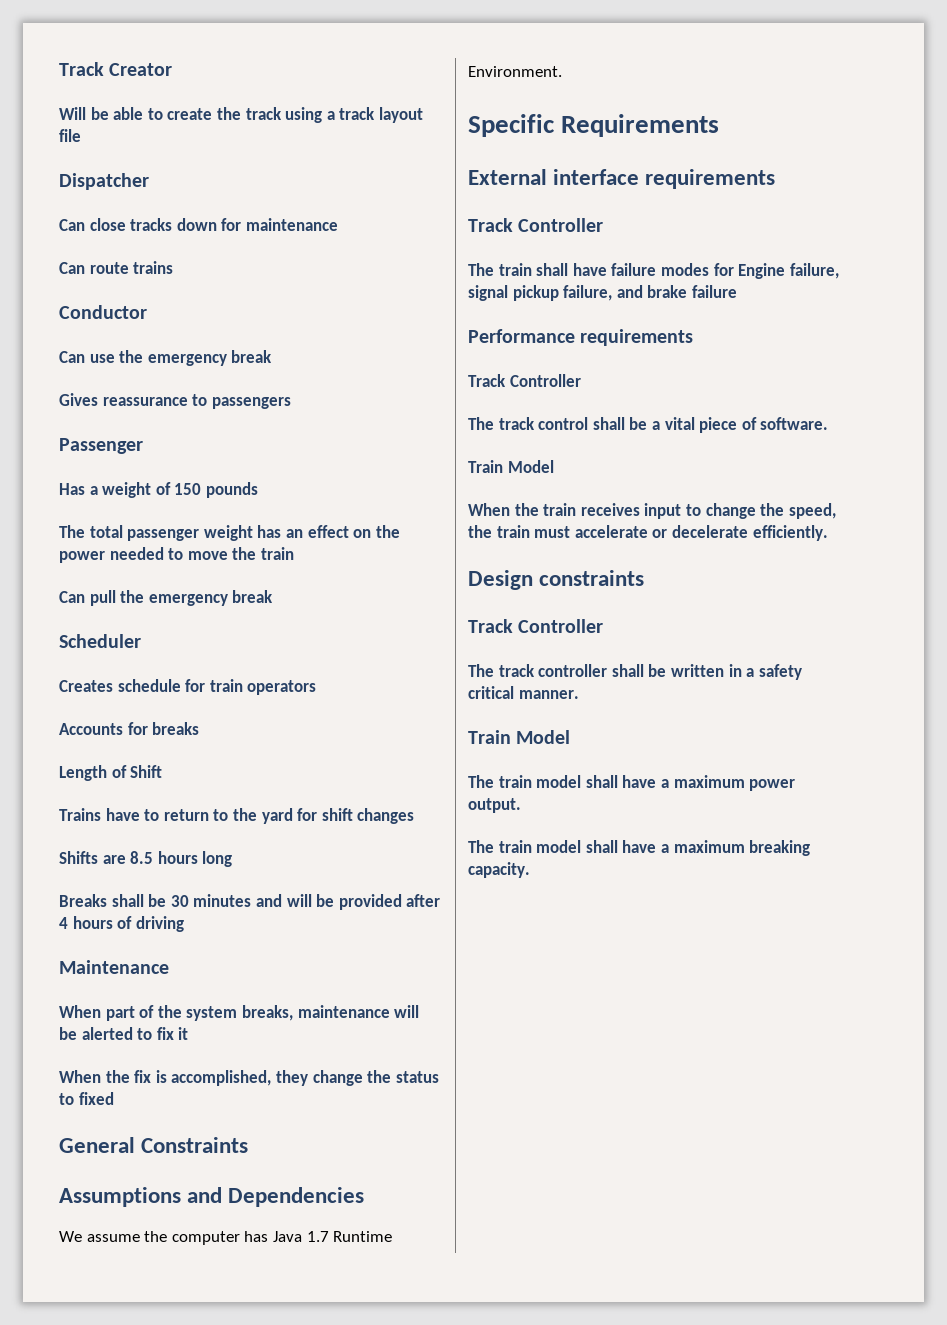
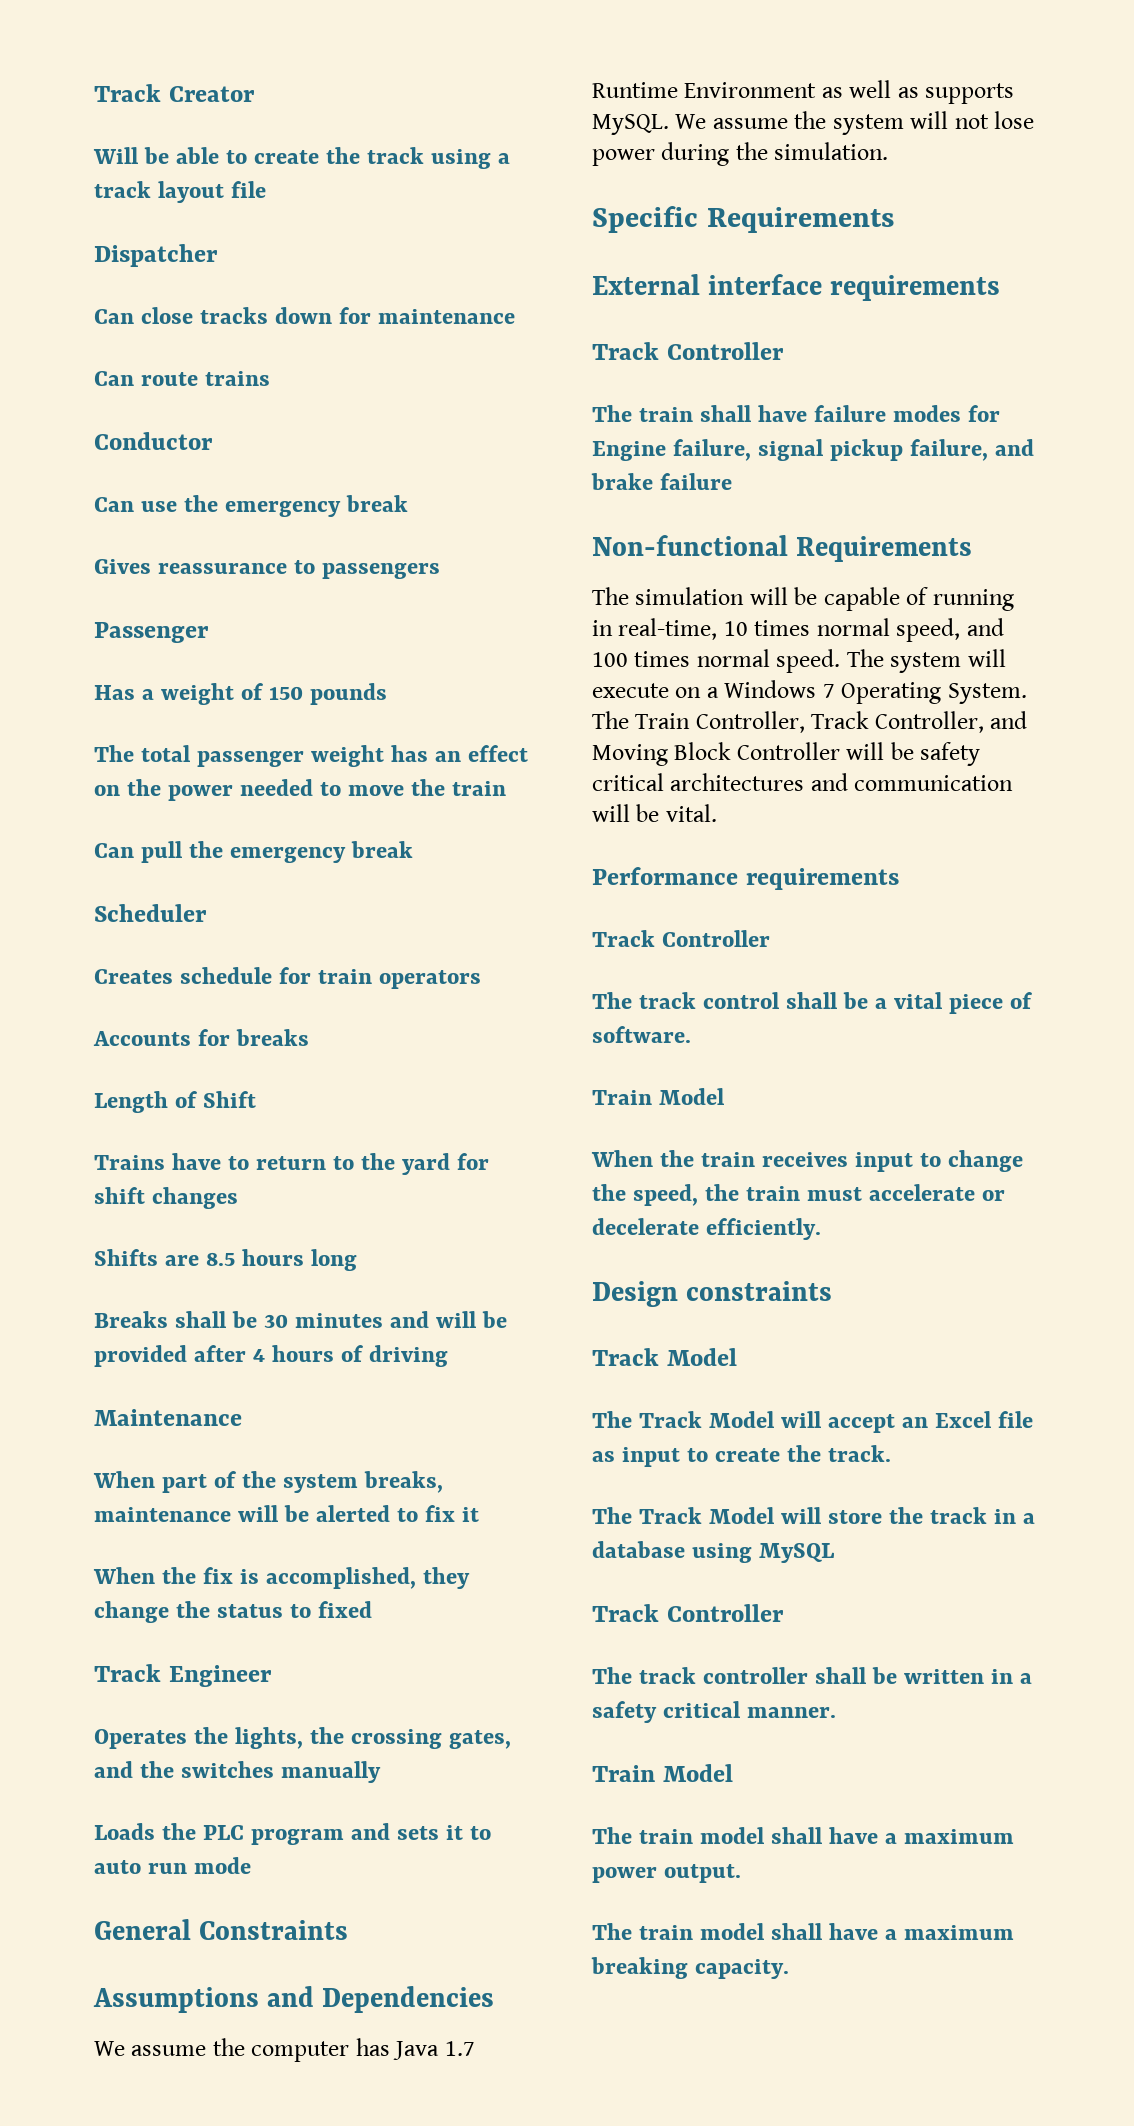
+ Track Engineer
+ Operates the lights, the crossing gates, and the switches manually
+ Loads the PLC program and sets it to auto run mode
- We assume the computer has Java 1.7 Runtime Environment.
+ We assume the computer has Java 1.7 Runtime Environment as well as supports MySQL. We assume the system will not lose power during the simulation.
+ Non-functional Requirements
+ The simulation will be capable of running in real-time, 10 times normal speed, and 100 times normal speed. The system will execute on a Windows 7 Operating System. The Train Controller, Track Controller, and Moving Block Controller will be safety critical architectures and communication will be vital.
  Design constraints
+ Track Model
+ The Track Model will accept an Excel file as input to create the track.
+ The Track Model will store the track in a database using MySQL

